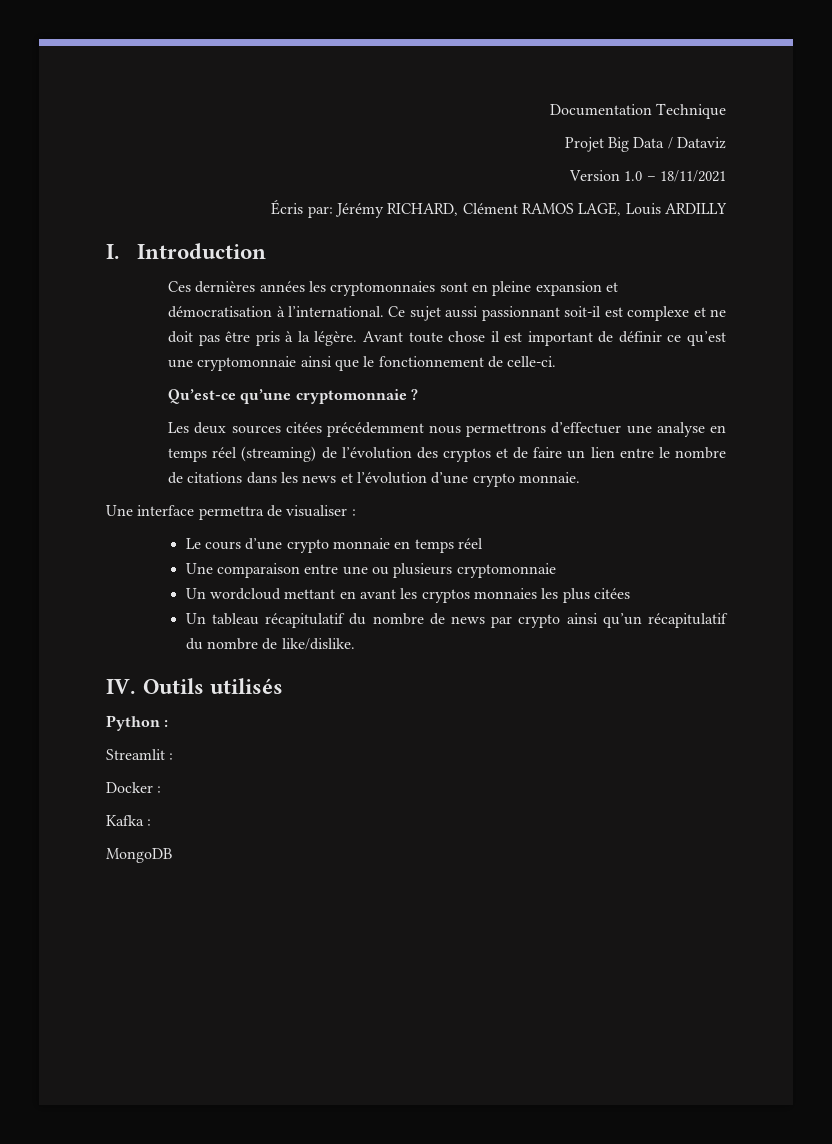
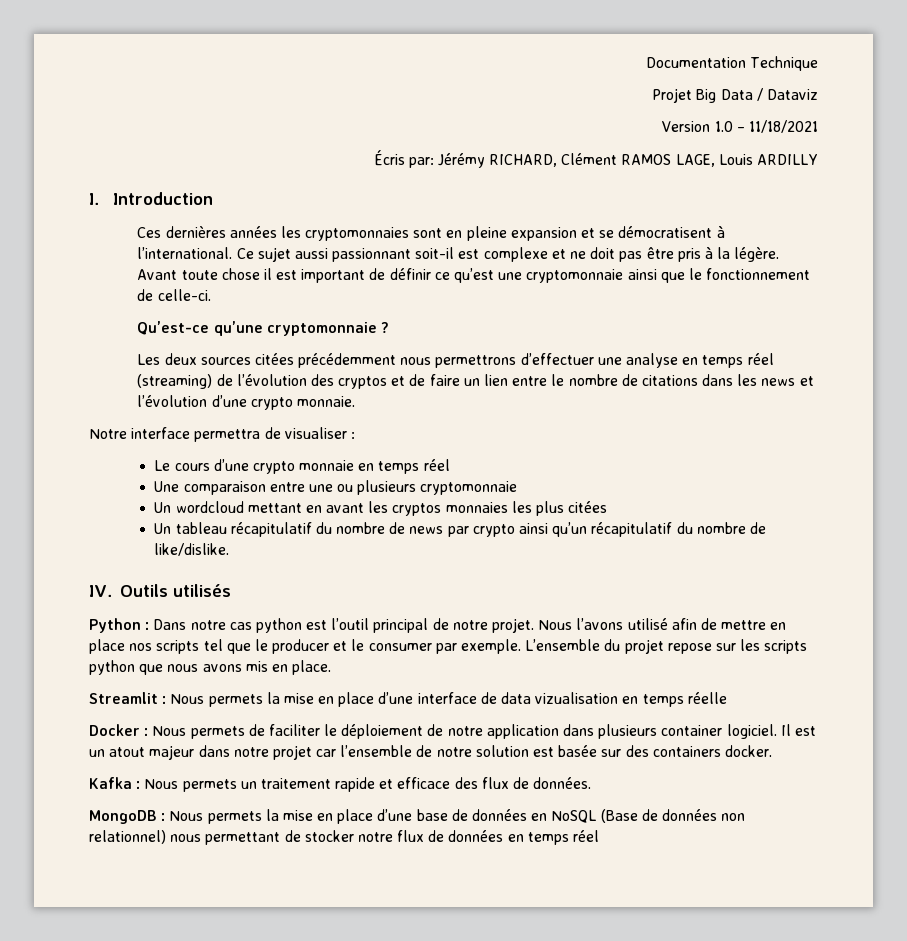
- Version 1.0 – 18/11/2021
+ Version 1.0 – 11/18/2021
- Ces dernières années les cryptomonnaies sont en pleine expansion et démocratisation à l’international.
+ Ces dernières années les cryptomonnaies sont en pleine expansion et se démocratisent à l’international.
- Une interface permettra de visualiser :
+ Notre interface permettra de visualiser :
- Python :
- Streamlit :
- Docker :
- Kafka :
- MongoDB
+ Python : Dans notre cas python est l’outil principal de notre projet. Nous l’avons utilisé afin de mettre en place nos scripts tel que le producer et le consumer par exemple. L’ensemble du projet repose sur les scripts python que nous avons mis en place.
+ Streamlit : Nous permets la mise en place d’une interface de data vizualisation en temps réelle
+ Docker : Nous permets de faciliter le déploiement de notre application dans plusieurs container logiciel. Il est un atout majeur dans notre projet car l’ensemble de notre solution est basée sur des containers docker.
+ Kafka : Nous permets un traitement rapide et efficace des flux de données.
+ MongoDB : Nous permets la mise en place d’une base de données en NoSQL (Base de données non relationnel) nous permettant de stocker notre flux de données en temps réel

